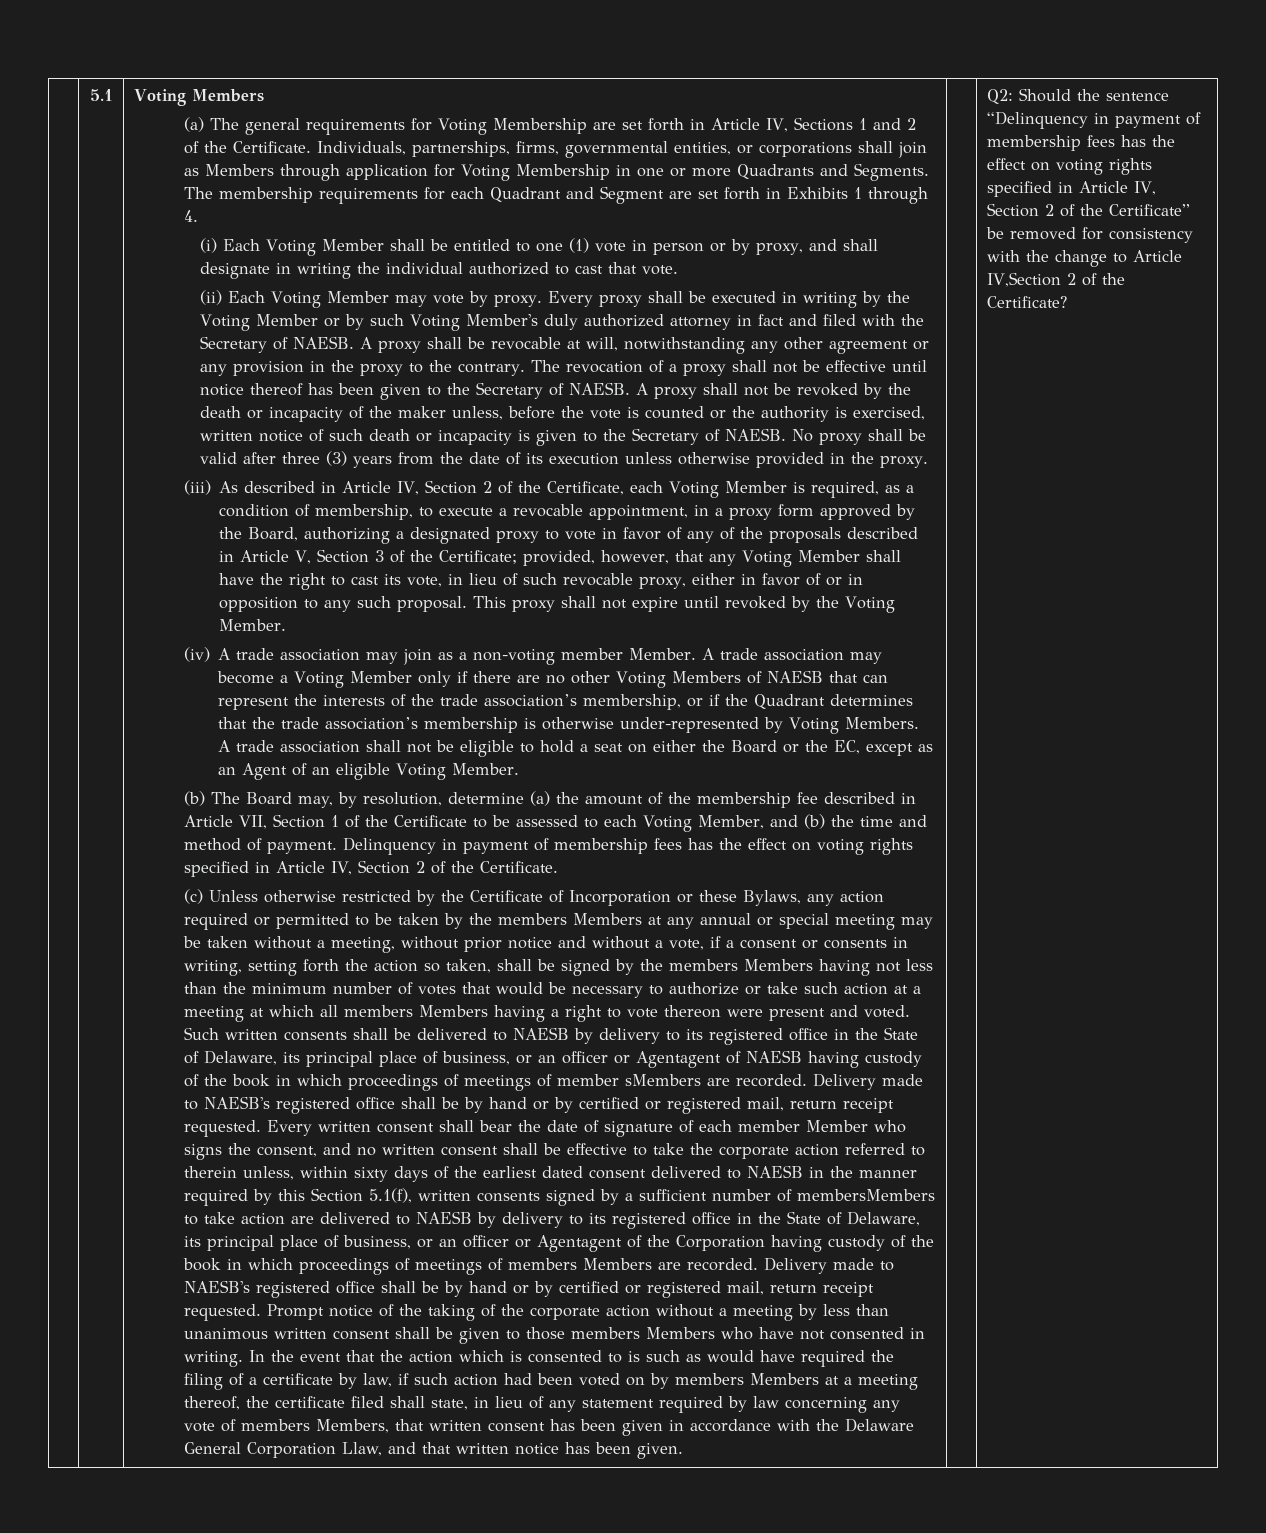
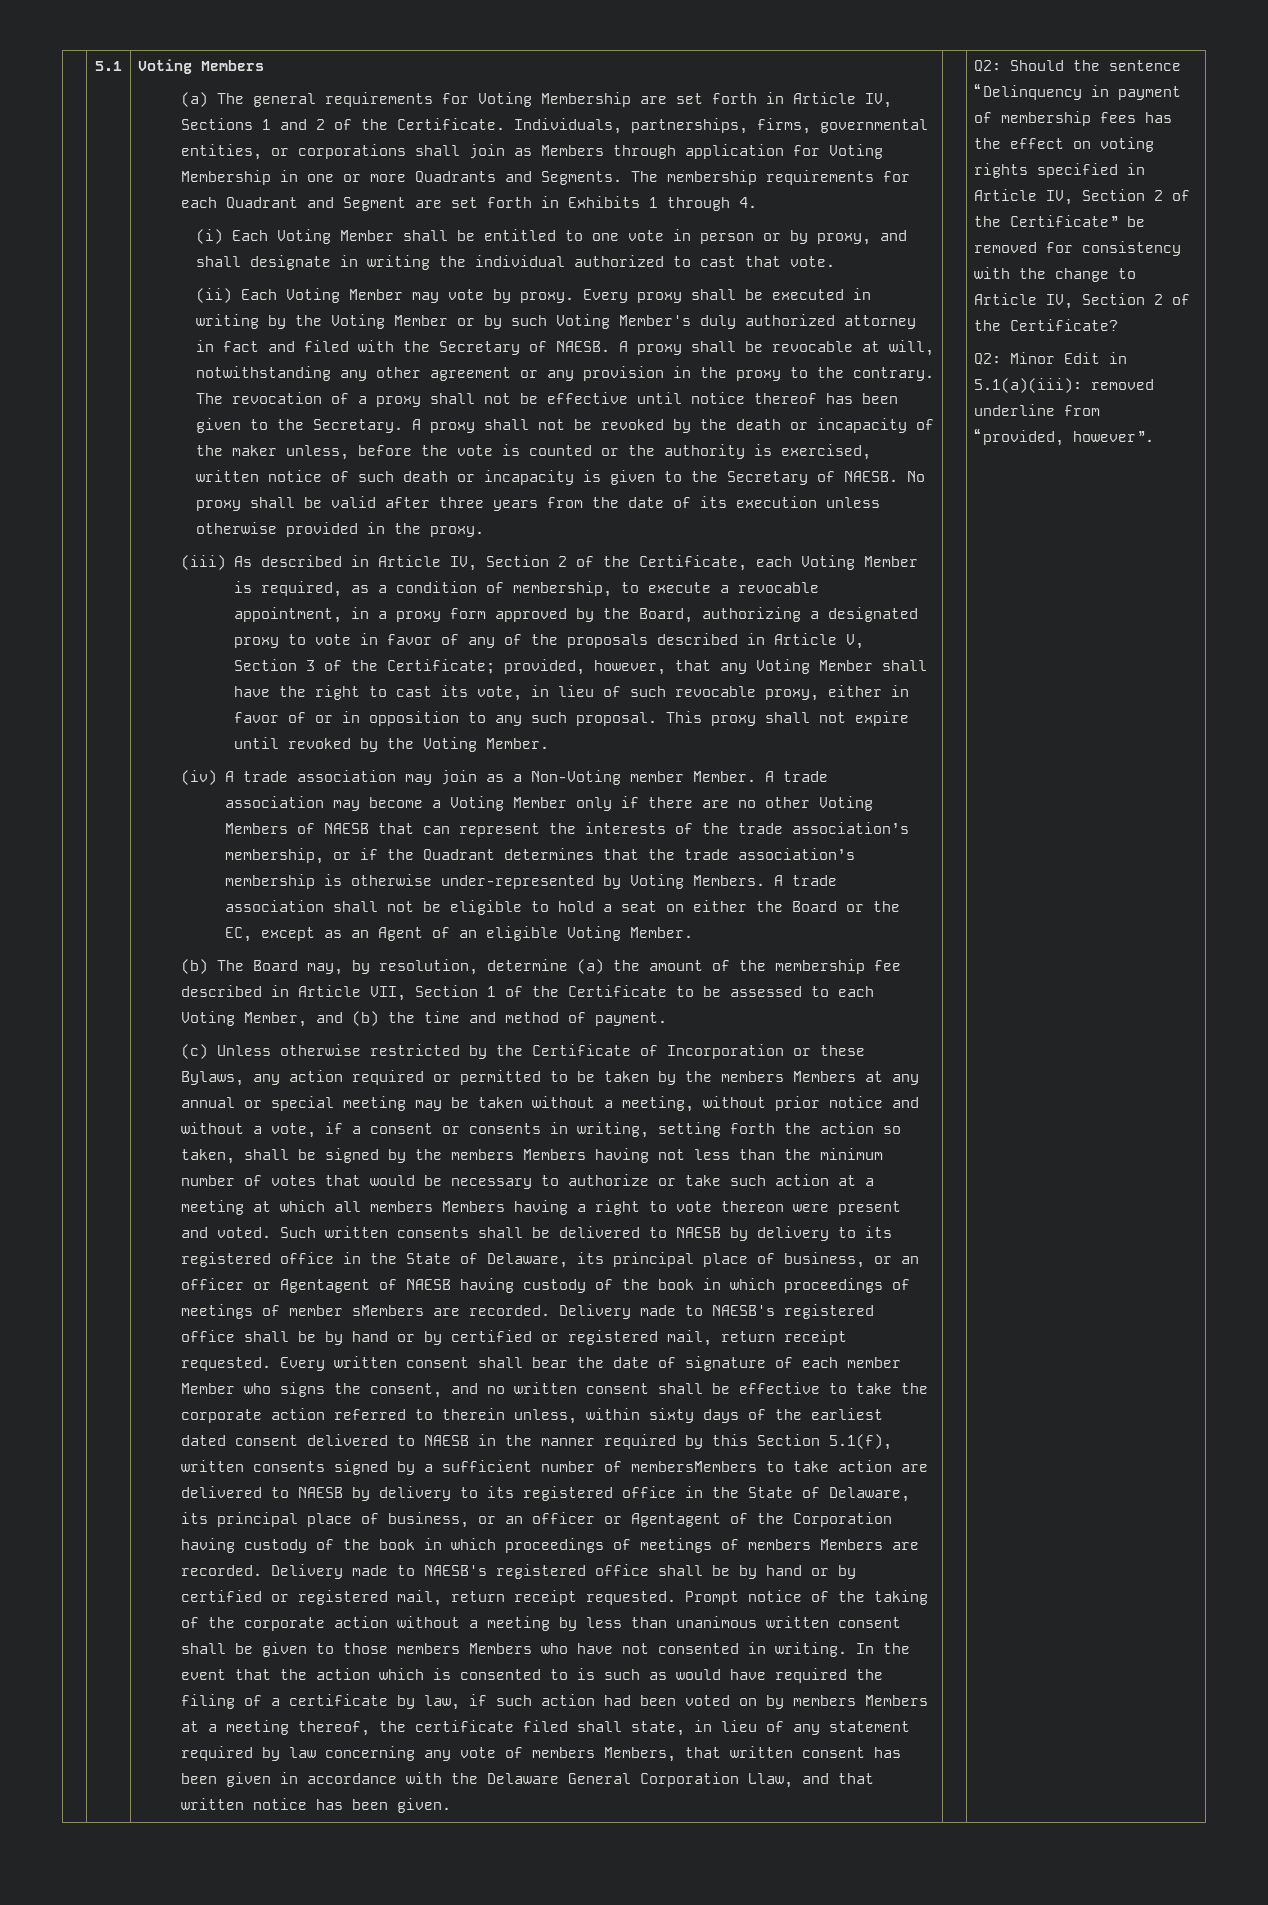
- (i) Each Voting Member shall be entitled to one (1) vote in person or by proxy, and shall designate in writing the individual authorized to cast that vote.
+ (i) Each Voting Member shall be entitled to one vote in person or by proxy, and shall designate in writing the individual authorized to cast that vote.
- The revocation of a proxy shall not be effective until notice thereof has been given to the Secretary of NAESB.
+ The revocation of a proxy shall not be effective until notice thereof has been given to the Secretary.
- No proxy shall be valid after three (3) years from the date of its execution unless otherwise provided in the proxy.
+ No proxy shall be valid after three years from the date of its execution unless otherwise provided in the proxy.
- (iv) A trade association may join as a non-voting member Member.
+ (iv) A trade association may join as a Non-Voting member Member.
- Delinquency in payment of membership fees has the effect on voting rights specified in Article IV, Section 2 of the Certificate.
- Q2: Should the sentence “Delinquency in payment of membership fees has the effect on voting rights specified in Article IV, Section 2 of the Certificate” be removed for consistency with the change to Article IV,Section 2 of the Certificate?
+ Q2: Should the sentence “Delinquency in payment of membership fees has the effect on voting rights specified in Article IV, Section 2 of the Certificate” be removed for consistency with the change to Article IV, Section 2 of the Certificate?
+ Q2: Minor Edit in 5.1(a)(iii): removed underline from “provided, however”.

